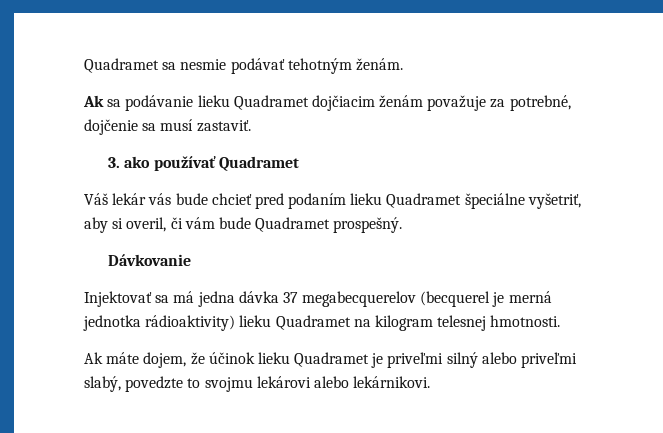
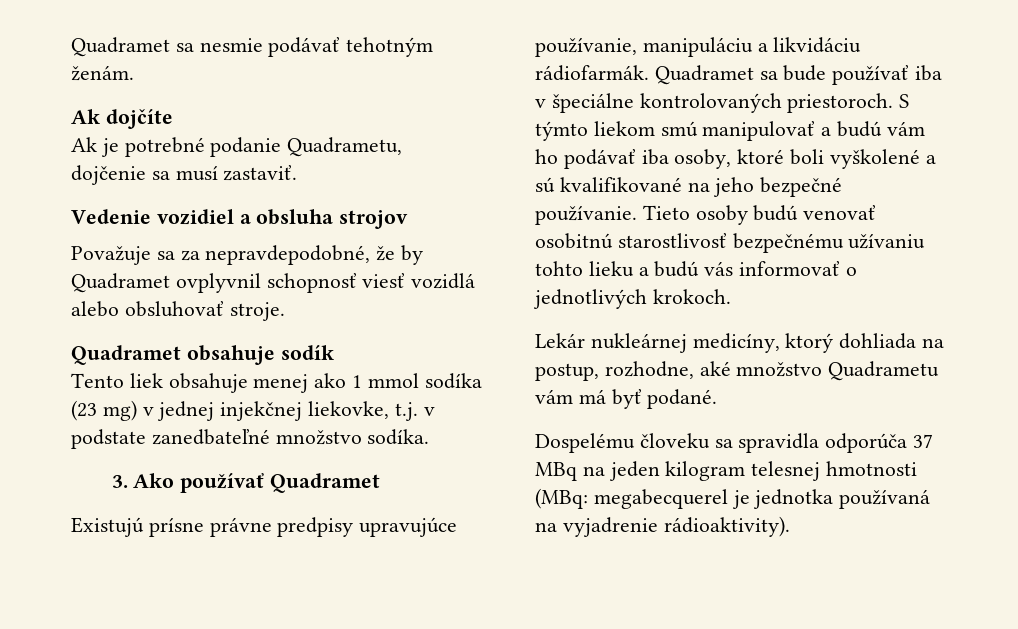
- Ak sa podávanie lieku Quadramet dojčiacim ženám považuje za potrebné, dojčenie sa musí zastaviť.
+ Ak dojčíte
+ Ak je potrebné podanie Quadrametu, dojčenie sa musí zastaviť.
+ Vedenie vozidiel a obsluha strojov
+ Považuje sa za nepravdepodobné, že by Quadramet ovplyvnil schopnosť viesť vozidlá alebo obsluhovať stroje.
+ Quadramet obsahuje sodík
+ Tento liek obsahuje menej ako 1 mmol sodíka (23 mg) v jednej injekčnej liekovke, t.j. v podstate zanedbateľné množstvo sodíka.
- 3. ako používať Quadramet
+ 3. Ako používať Quadramet
- Váš lekár vás bude chcieť pred podaním lieku Quadramet špeciálne vyšetriť, aby si overil, či vám bude Quadramet prospešný.
- Dávkovanie
- Injektovať sa má jedna dávka 37 megabecquerelov (becquerel je merná jednotka rádioaktivity) lieku Quadramet na kilogram telesnej hmotnosti.
- Ak máte dojem, že účinok lieku Quadramet je priveľmi silný alebo priveľmi slabý, povedzte to svojmu lekárovi alebo lekárnikovi.
+ Existujú prísne právne predpisy upravujúce používanie, manipuláciu a likvidáciu rádiofarmák. Quadramet sa bude používať iba v špeciálne kontrolovaných priestoroch. S týmto liekom smú manipulovať a budú vám ho podávať iba osoby, ktoré boli vyškolené a sú kvalifikované na jeho bezpečné používanie. Tieto osoby budú venovať osobitnú starostlivosť bezpečnému užívaniu tohto lieku a budú vás informovať o jednotlivých krokoch.
+ Lekár nukleárnej medicíny, ktorý dohliada na postup, rozhodne, aké množstvo Quadrametu vám má byť podané.
+ Dospelému človeku sa spravidla odporúča 37 MBq na jeden kilogram telesnej hmotnosti (MBq: megabecquerel je jednotka používaná na vyjadrenie rádioaktivity).

